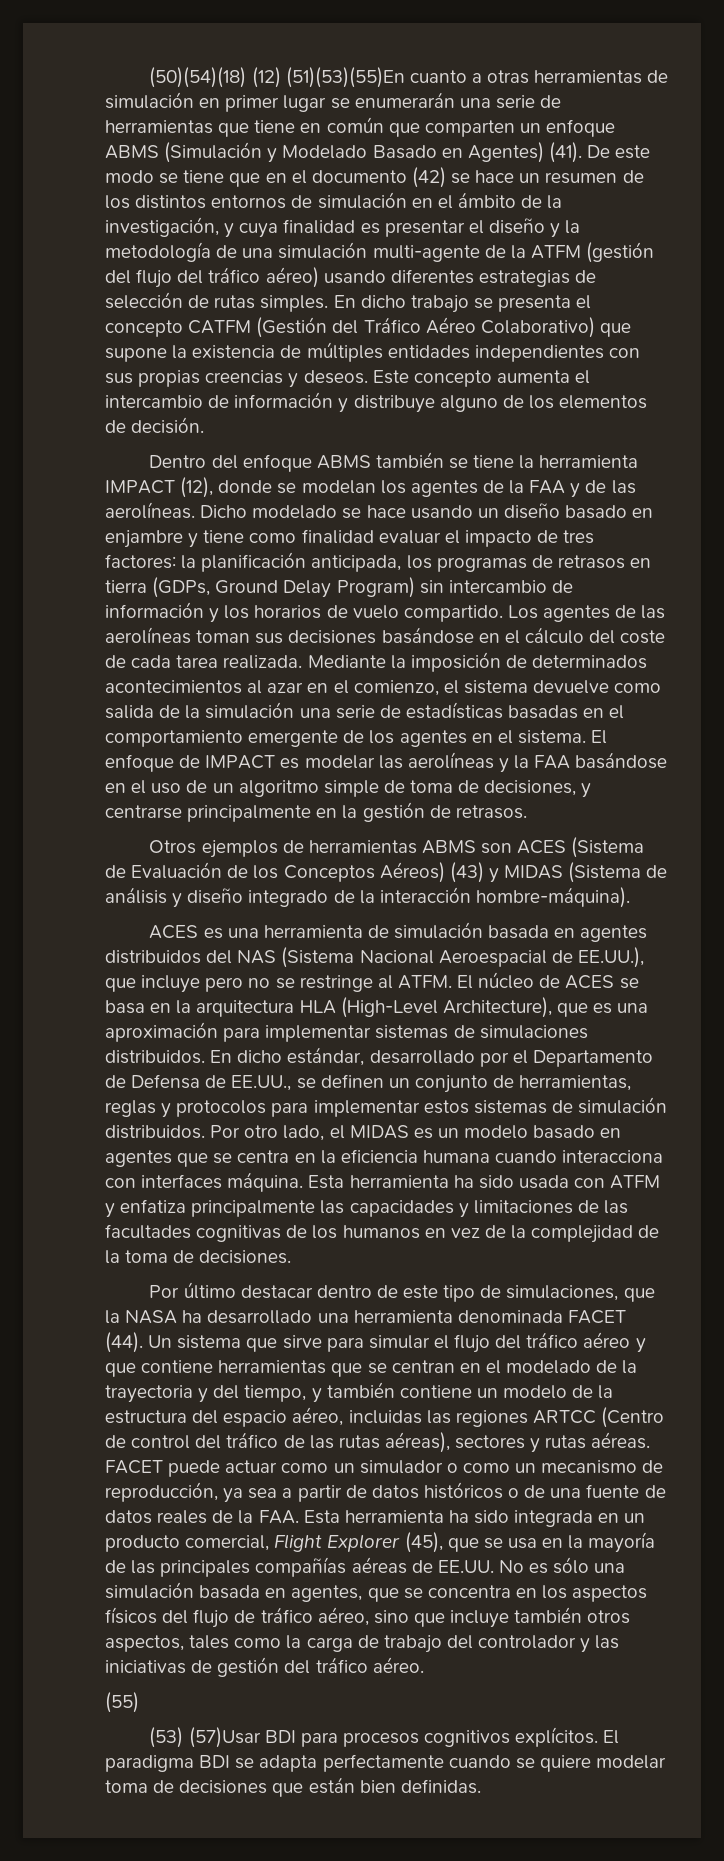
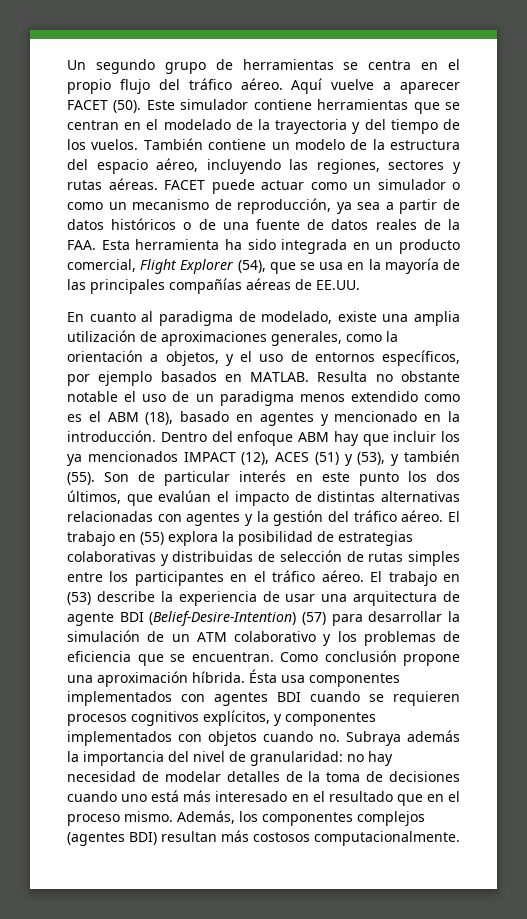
- (50)(54)(18) (12) (51)(53)(55)En cuanto a otras herramientas de simulación en primer lugar se enumerarán una serie de herramientas que tiene en común que comparten un enfoque ABMS (Simulación y Modelado Basado en Agentes) (41). De este modo se tiene que en el documento (42) se hace un resumen de los distintos entornos de simulación en el ámbito de la investigación, y cuya finalidad es presentar el diseño y la metodología de una simulación multi-agente de la ATFM (gestión del flujo del tráfico aéreo) usando diferentes estrategias de selección de rutas simples. En dicho trabajo se presenta el concepto CATFM (Gestión del Tráfico Aéreo Colaborativo) que supone la existencia de múltiples entidades independientes con sus propias creencias y deseos. Este concepto aumenta el intercambio de información y distribuye alguno de los elementos de decisión.
- Dentro del enfoque ABMS también se tiene la herramienta IMPACT (12), donde se modelan los agentes de la FAA y de las aerolíneas. Dicho modelado se hace usando un diseño basado en enjambre y tiene como finalidad evaluar el impacto de tres factores: la planificación anticipada, los programas de retrasos en tierra (GDPs, Ground Delay Program) sin intercambio de información y los horarios de vuelo compartido. Los agentes de las aerolíneas toman sus decisiones basándose en el cálculo del coste de cada tarea realizada. Mediante la imposición de determinados acontecimientos al azar en el comienzo, el sistema devuelve como salida de la simulación una serie de estadísticas basadas en el comportamiento emergente de los agentes en el sistema. El enfoque de IMPACT es modelar las aerolíneas y la FAA basándose en el uso de un algoritmo simple de toma de decisiones, y centrarse principalmente en la gestión de retrasos.
- Otros ejemplos de herramientas ABMS son ACES (Sistema de Evaluación de los Conceptos Aéreos) (43) y MIDAS (Sistema de análisis y diseño integrado de la interacción hombre-máquina).
- ACES es una herramienta de simulación basada en agentes distribuidos del NAS (Sistema Nacional Aeroespacial de EE.UU.), que incluye pero no se restringe al ATFM. El núcleo de ACES se basa en la arquitectura HLA (High-Level Architecture), que es una aproximación para implementar sistemas de simulaciones distribuidos. En dicho estándar, desarrollado por el Departamento de Defensa de EE.UU., se definen un conjunto de herramientas, reglas y protocolos para implementar estos sistemas de simulación distribuidos. Por otro lado, el MIDAS es un modelo basado en agentes que se centra en la eficiencia humana cuando interacciona con interfaces máquina. Esta herramienta ha sido usada con ATFM y enfatiza principalmente las capacidades y limitaciones de las facultades cognitivas de los humanos en vez de la complejidad de la toma de decisiones.
- Por último destacar dentro de este tipo de simulaciones, que la NASA ha desarrollado una herramienta denominada FACET (44). Un sistema que sirve para simular el flujo del tráfico aéreo y que contiene herramientas que se centran en el modelado de la trayectoria y del tiempo, y también contiene un modelo de la estructura del espacio aéreo, incluidas las regiones ARTCC (Centro de control del tráfico de las rutas aéreas), sectores y rutas aéreas.
+ Un segundo grupo de herramientas se centra en el propio flujo del tráfico aéreo. Aquí vuelve a aparecer FACET (50). Este simulador contiene herramientas que se centran en el modelado de la trayectoria y del tiempo de los vuelos. También contiene un modelo de la estructura del espacio aéreo, incluyendo las regiones, sectores y rutas aéreas.
- FACET puede actuar como un simulador o como un mecanismo de reproducción, ya sea a partir de datos históricos o de una fuente de datos reales de la FAA. Esta herramienta ha sido integrada en un producto comercial, Flight Explorer (45), que se usa en la mayoría de las principales compañías aéreas de EE.UU. No es sólo una simulación basada en agentes, que se concentra en los aspectos físicos del flujo de tráfico aéreo, sino que incluye también otros aspectos, tales como la carga de trabajo del controlador y las iniciativas de gestión del tráfico aéreo.
- (55)
- (53) (57)Usar BDI para procesos cognitivos explícitos. El paradigma BDI se adapta perfectamente cuando se quiere modelar toma de decisiones que están bien definidas.
+ FACET puede actuar como un simulador o como un mecanismo de reproducción, ya sea a partir de datos históricos o de una fuente de datos reales de la FAA. Esta herramienta ha sido integrada en un producto comercial, Flight Explorer (54), que se usa en la mayoría de las principales compañías aéreas de EE.UU.
+ En cuanto al paradigma de modelado, existe una amplia utilización de aproximaciones generales, como la orientación a objetos, y el uso de entornos específicos, por ejemplo basados en MATLAB. Resulta no obstante notable el uso de un paradigma menos extendido como es el ABM (18), basado en agentes y mencionado en la introducción. Dentro del enfoque ABM hay que incluir los ya mencionados IMPACT (12), ACES (51) y (53), y también (55). Son de particular interés en este punto los dos últimos, que evalúan el impacto de distintas alternativas relacionadas con agentes y la gestión del tráfico aéreo. El trabajo en (55) explora la posibilidad de estrategias colaborativas y distribuidas de selección de rutas simples entre los participantes en el tráfico aéreo. El trabajo en (53) describe la experiencia de usar una arquitectura de agente BDI (Belief-Desire-Intention) (57) para desarrollar la simulación de un ATM colaborativo y los problemas de eficiencia que se encuentran. Como conclusión propone una aproximación híbrida. Ésta usa componentes implementados con agentes BDI cuando se requieren procesos cognitivos explícitos, y componentes implementados con objetos cuando no. Subraya además la importancia del nivel de granularidad: no hay necesidad de modelar detalles de la toma de decisiones cuando uno está más interesado en el resultado que en el proceso mismo. Además, los componentes complejos (agentes BDI) resultan más costosos computacionalmente.

